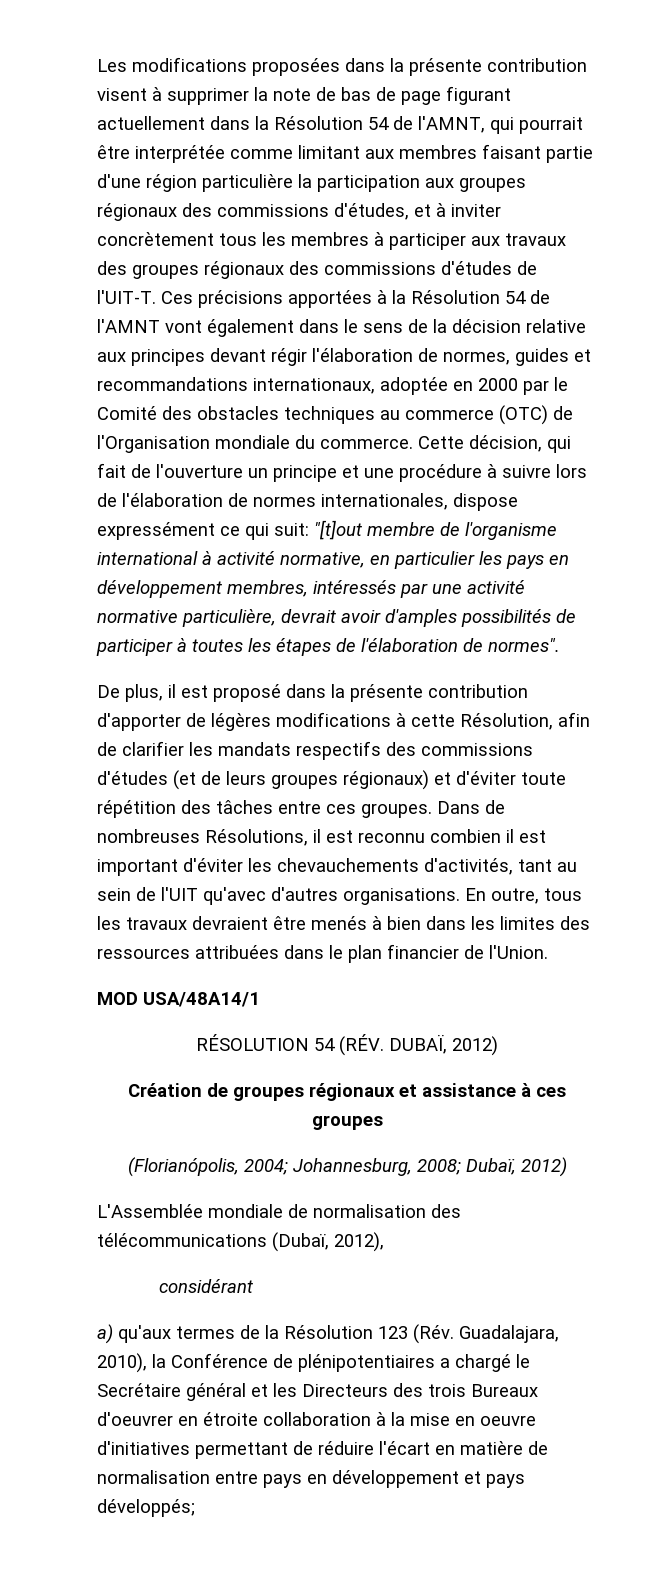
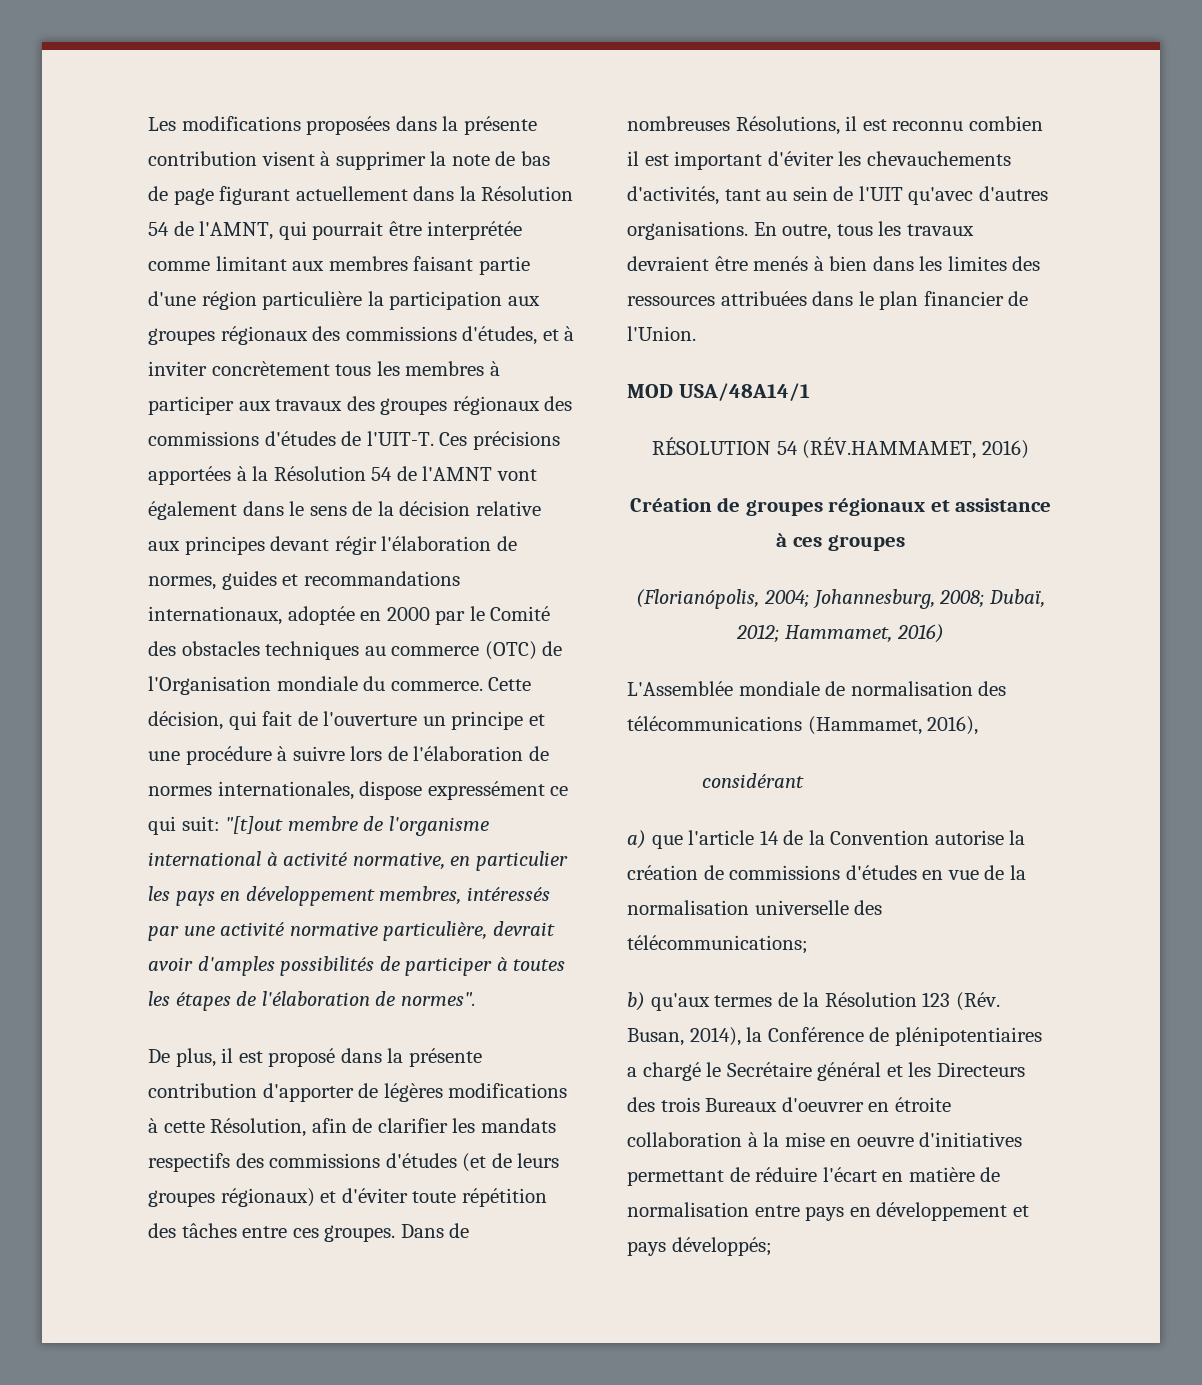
- RÉSOLUTION 54 (RÉV. DUBAÏ, 2012)
+ RÉSOLUTION 54 (RÉV.HAMMAMET, 2016)
- (Florianópolis, 2004; Johannesburg, 2008; Dubaï, 2012)
+ (Florianópolis, 2004; Johannesburg, 2008; Dubaï, 2012; Hammamet, 2016)
- L'Assemblée mondiale de normalisation des télécommunications (Dubaï, 2012),
+ L'Assemblée mondiale de normalisation des télécommunications (Hammamet, 2016),
- a) qu'aux termes de la Résolution 123 (Rév. Guadalajara, 2010), la Conférence de plénipotentiaires a chargé le Secrétaire général et les Directeurs des trois Bureaux d'oeuvrer en étroite collaboration à la mise en oeuvre d'initiatives permettant de réduire l'écart en matière de normalisation entre pays en développement et pays développés;
+ a) que l'article 14 de la Convention autorise la création de commissions d'études en vue de la normalisation universelle des télécommunications;
+ b) qu'aux termes de la Résolution 123 (Rév. Busan, 2014), la Conférence de plénipotentiaires a chargé le Secrétaire général et les Directeurs des trois Bureaux d'oeuvrer en étroite collaboration à la mise en oeuvre d'initiatives permettant de réduire l'écart en matière de normalisation entre pays en développement et pays développés;

